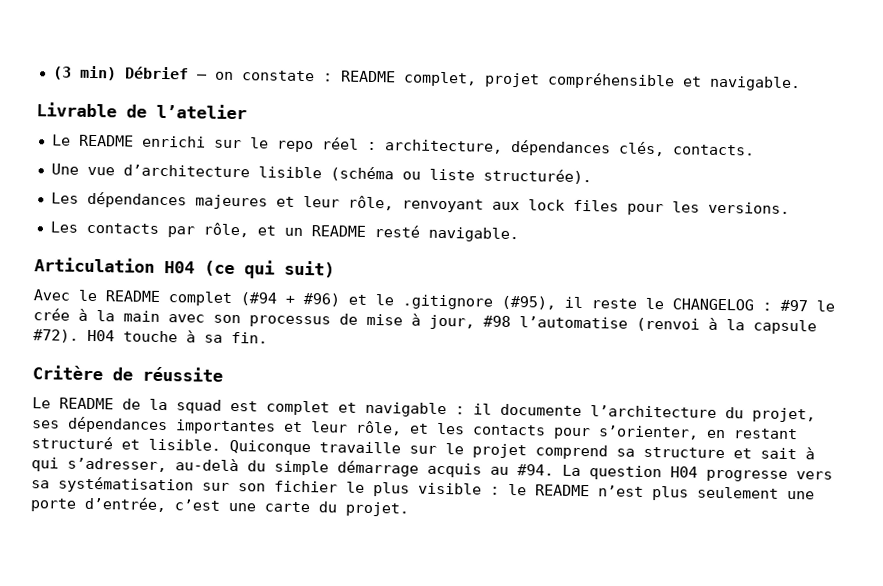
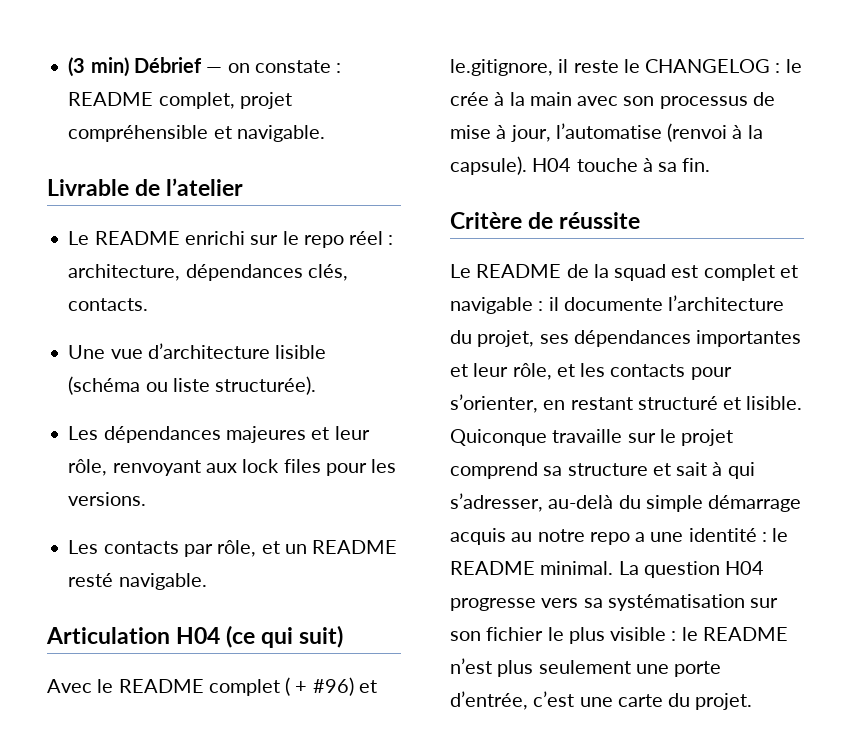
- Avec le README complet (#94 + #96) et le .gitignore (#95), il reste le CHANGELOG : #97 le crée à la main avec son processus de mise à jour, #98 l’automatise (renvoi à la capsule #72).
+ Avec le README complet ( + #96) et le.gitignore, il reste le CHANGELOG : le crée à la main avec son processus de mise à jour, l’automatise (renvoi à la capsule).
- Quiconque travaille sur le projet comprend sa structure et sait à qui s’adresser, au-delà du simple démarrage acquis au #94.
+ Quiconque travaille sur le projet comprend sa structure et sait à qui s’adresser, au-delà du simple démarrage acquis au notre repo a une identité : le README minimal.

